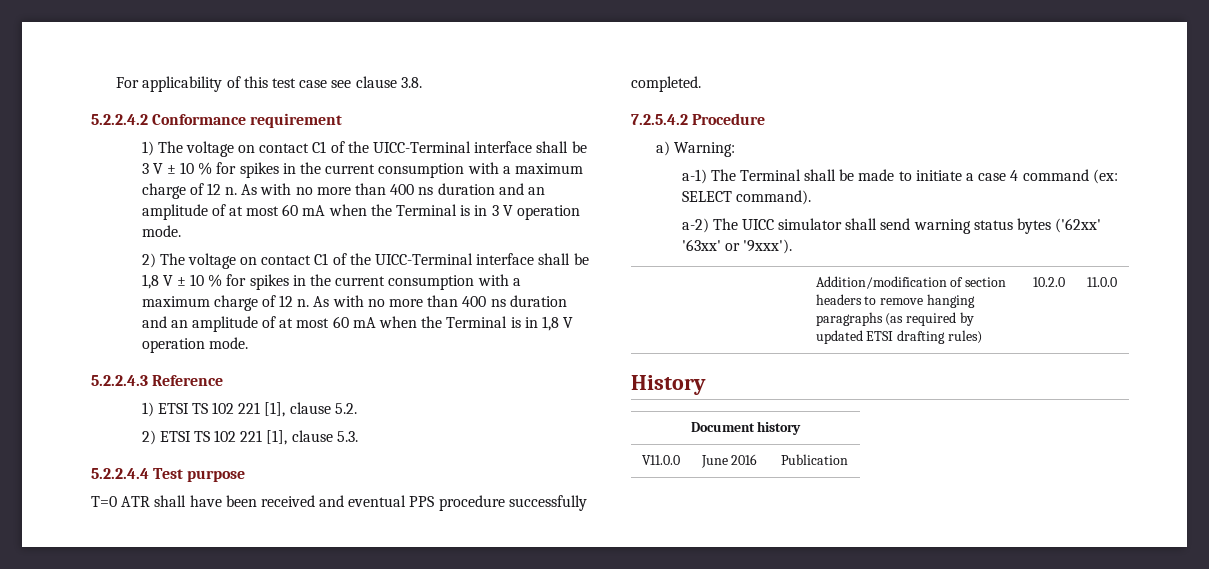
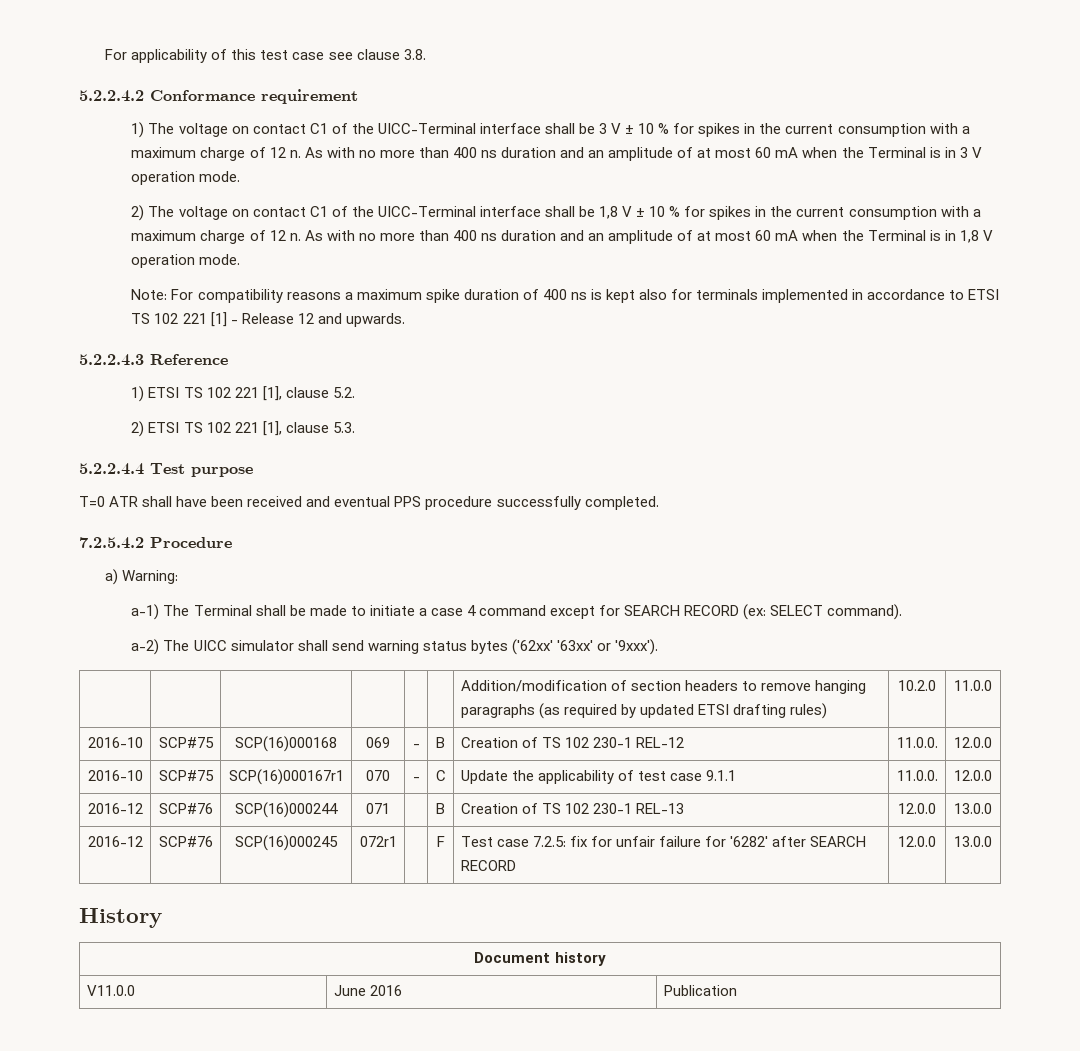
+ Note: For compatibility reasons a maximum spike duration of 400 ns is kept also for terminals implemented in accordance to ETSI TS 102 221 [1] - Release 12 and upwards.
- a-1) The Terminal shall be made to initiate a case 4 command (ex: SELECT command).
+ a-1) The Terminal shall be made to initiate a case 4 command except for SEARCH RECORD (ex: SELECT command).
+ 2016-10 | SCP#75 | SCP(16)000168 | 069 | - | B | Creation of TS 102 230-1 REL-12 | 11.0.0. | 12.0.0
+ 2016-10 | SCP#75 | SCP(16)000167r1 | 070 | - | C | Update the applicability of test case 9.1.1 | 11.0.0. | 12.0.0
+ 2016-12 | SCP#76 | SCP(16)000244 | 071 | | B | Creation of TS 102 230-1 REL-13 | 12.0.0 | 13.0.0
+ 2016-12 | SCP#76 | SCP(16)000245 | 072r1 | | F | Test case 7.2.5: fix for unfair failure for '6282' after SEARCH RECORD | 12.0.0 | 13.0.0

